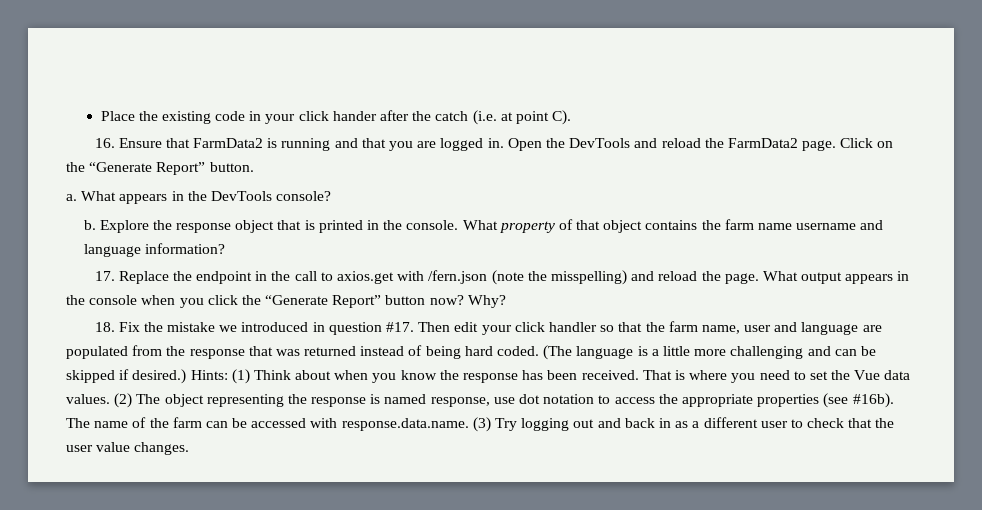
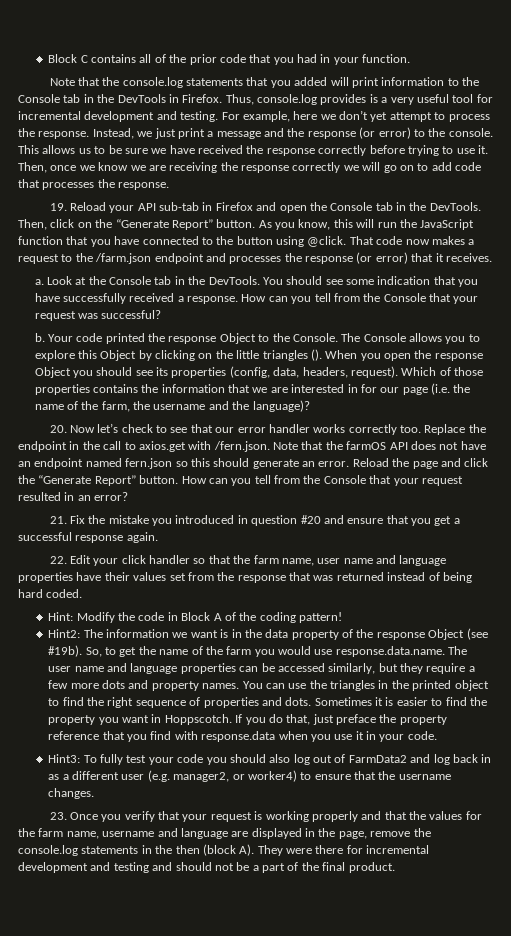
- Place the existing code in your click hander after the catch (i.e. at point C).
- 16. Ensure that FarmData2 is running and that you are logged in. Open the DevTools and reload the FarmData2 page. Click on the “Generate Report” button.
- a. What appears in the DevTools console?
- b. Explore the response object that is printed in the console. What property of that object contains the farm name username and language information?
- 17. Replace the endpoint in the call to axios.get with /fern.json (note the misspelling) and reload the page. What output appears in the console when you click the “Generate Report” button now? Why?
- 18. Fix the mistake we introduced in question #17. Then edit your click handler so that the farm name, user and language are populated from the response that was returned instead of being hard coded. (The language is a little more challenging and can be skipped if desired.) Hints: (1) Think about when you know the response has been received. That is where you need to set the Vue data values. (2) The object representing the response is named response, use dot notation to access the appropriate properties (see #16b). The name of the farm can be accessed with response.data.name. (3) Try logging out and back in as a different user to check that the user value changes.
+ Block C contains all of the prior code that you had in your function.
+ Note that the console.log statements that you added will print information to the Console tab in the DevTools in Firefox. Thus, console.log provides is a very useful tool for incremental development and testing. For example, here we don’t yet attempt to process the response. Instead, we just print a message and the response (or error) to the console. This allows us to be sure we have received the response correctly before trying to use it. Then, once we know we are receiving the response correctly we will go on to add code that processes the response.
+ 19. Reload your API sub-tab in Firefox and open the Console tab in the DevTools. Then, click on the “Generate Report” button. As you know, this will run the JavaScript function that you have connected to the button using @click. That code now makes a request to the /farm.json endpoint and processes the response (or error) that it receives.
+ a. Look at the Console tab in the DevTools. You should see some indication that you have successfully received a response. How can you tell from the Console that your request was successful?
+ b. Your code printed the response Object to the Console. The Console allows you to explore this Object by clicking on the little triangles (). When you open the response Object you should see its properties (config, data, headers, request). Which of those properties contains the information that we are interested in for our page (i.e. the name of the farm, the username and the language)?
+ 20. Now let’s check to see that our error handler works correctly too. Replace the endpoint in the call to axios.get with /fern.json. Note that the farmOS API does not have an endpoint named fern.json so this should generate an error. Reload the page and click the “Generate Report” button. How can you tell from the Console that your request resulted in an error?
+ 21. Fix the mistake you introduced in question #20 and ensure that you get a successful response again.
+ 22. Edit your click handler so that the farm name, user name and language properties have their values set from the response that was returned instead of being hard coded.
+ Hint: Modify the code in Block A of the coding pattern!
+ Hint2: The information we want is in the data property of the response Object (see #19b). So, to get the name of the farm you would use response.data.name. The user name and language properties can be accessed similarly, but they require a few more dots and property names. You can use the triangles in the printed object to find the right sequence of properties and dots. Sometimes it is easier to find the property you want in Hoppscotch. If you do that, just preface the property reference that you find with response.data when you use it in your code.
+ Hint3: To fully test your code you should also log out of FarmData2 and log back in as a different user (e.g. manager2, or worker4) to ensure that the username changes.
+ 23. Once you verify that your request is working properly and that the values for the farm name, username and language are displayed in the page, remove the console.log statements in the then (block A). They were there for incremental development and testing and should not be a part of the final product.

